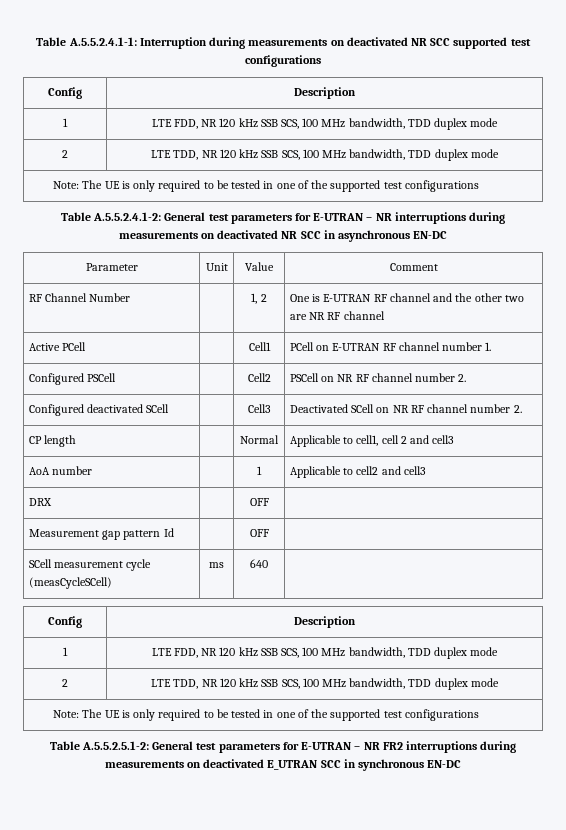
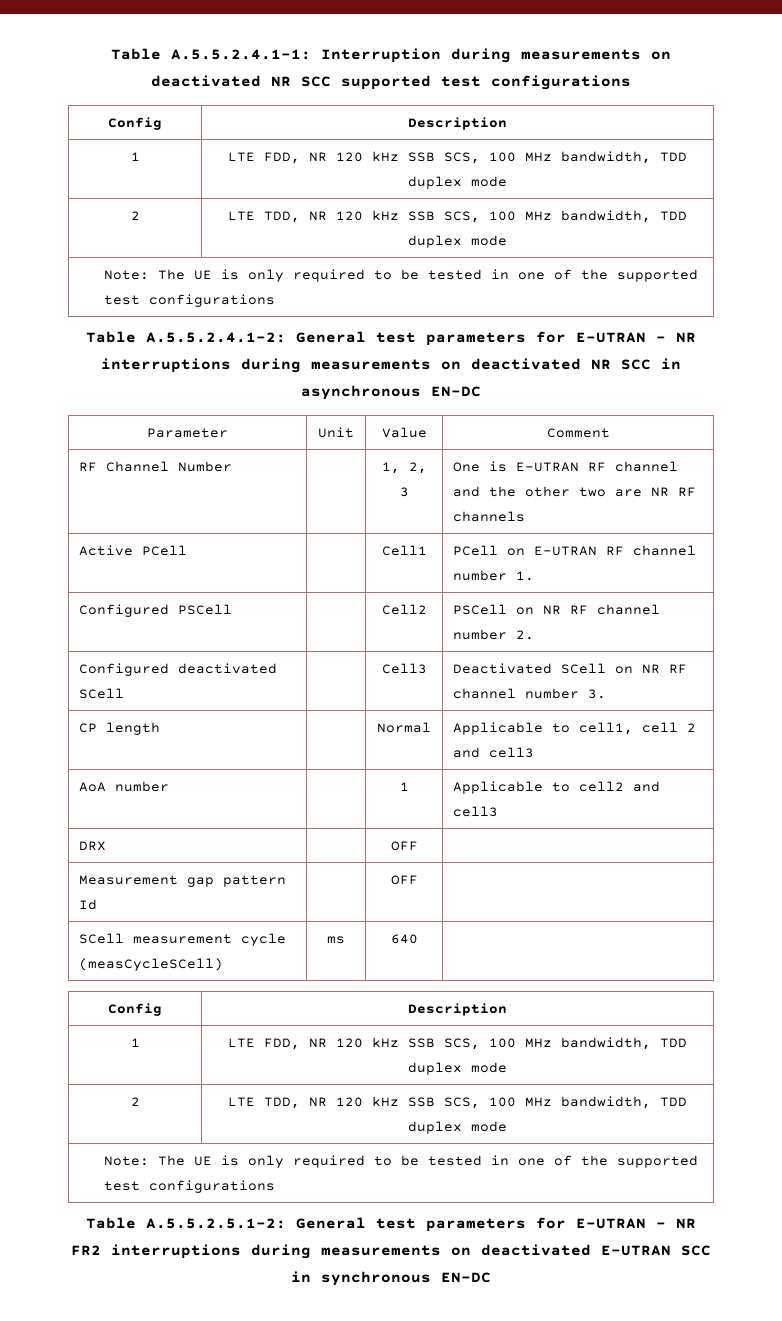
- RF Channel Number | | 1, 2 | One is E-UTRAN RF channel and the other two are NR RF channel
+ RF Channel Number | | 1, 2, 3 | One is E-UTRAN RF channel and the other two are NR RF channels
- Configured deactivated SCell | | Cell3 | Deactivated SCell on NR RF channel number 2.
+ Configured deactivated SCell | | Cell3 | Deactivated SCell on NR RF channel number 3.
- Table A.5.5.2.5.1-2: General test parameters for E-UTRAN – NR FR2 interruptions during measurements on deactivated E_UTRAN SCC in synchronous EN-DC
+ Table A.5.5.2.5.1-2: General test parameters for E-UTRAN – NR FR2 interruptions during measurements on deactivated E-UTRAN SCC in synchronous EN-DC

